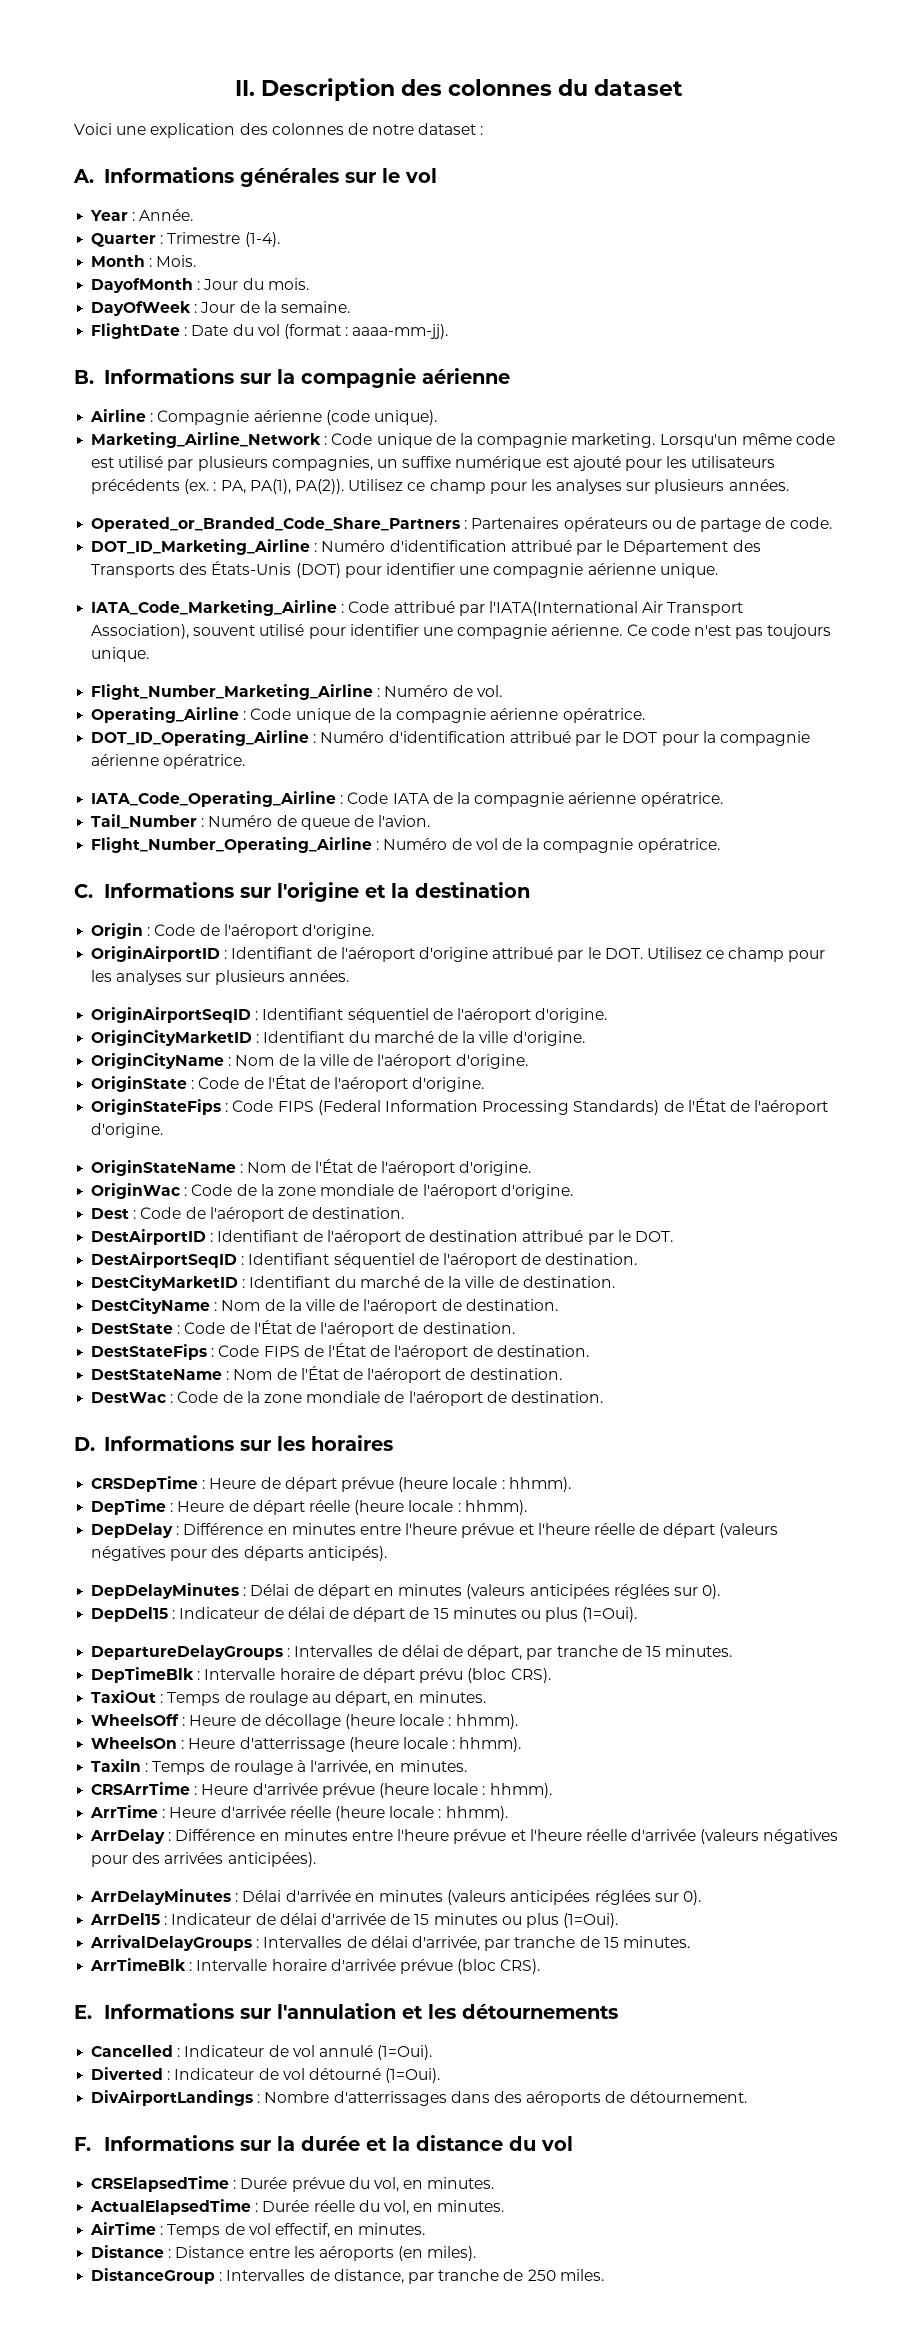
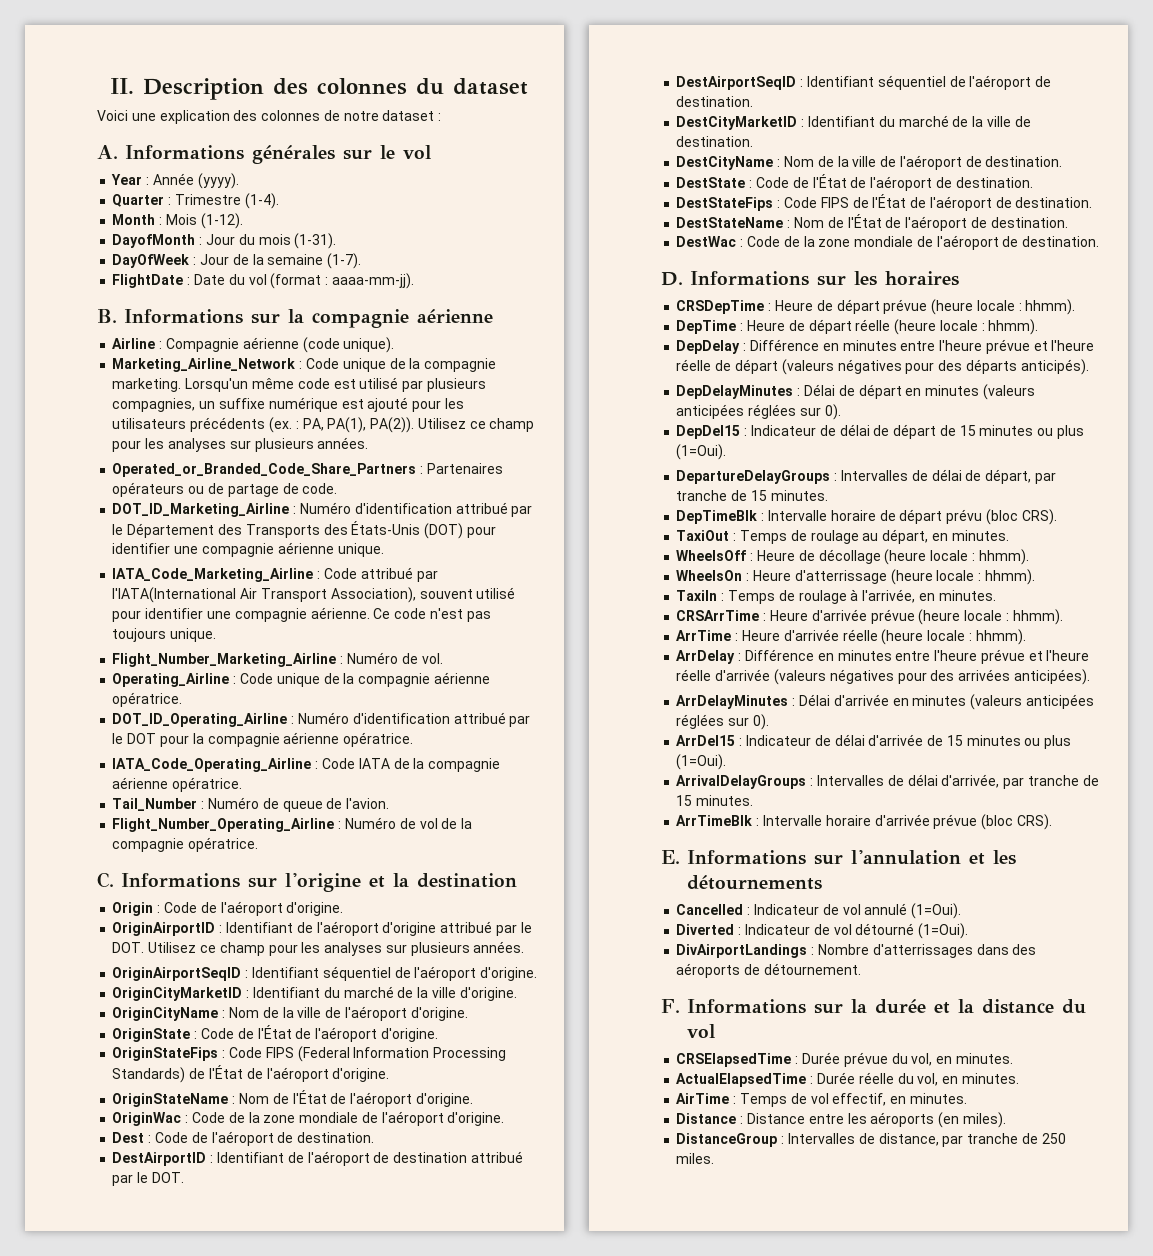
- Year : Année.
+ Year : Année (yyyy).
- Month : Mois.
+ Month : Mois (1-12).
- DayofMonth : Jour du mois.
+ DayofMonth : Jour du mois (1-31).
- DayOfWeek : Jour de la semaine.
+ DayOfWeek : Jour de la semaine (1-7).

